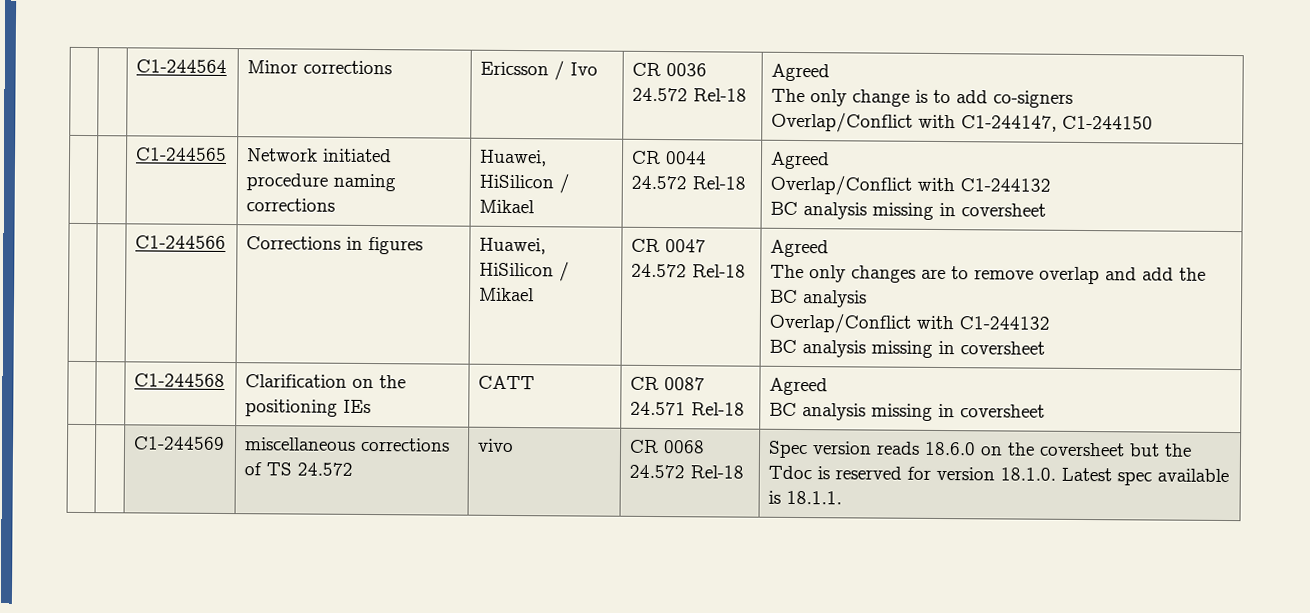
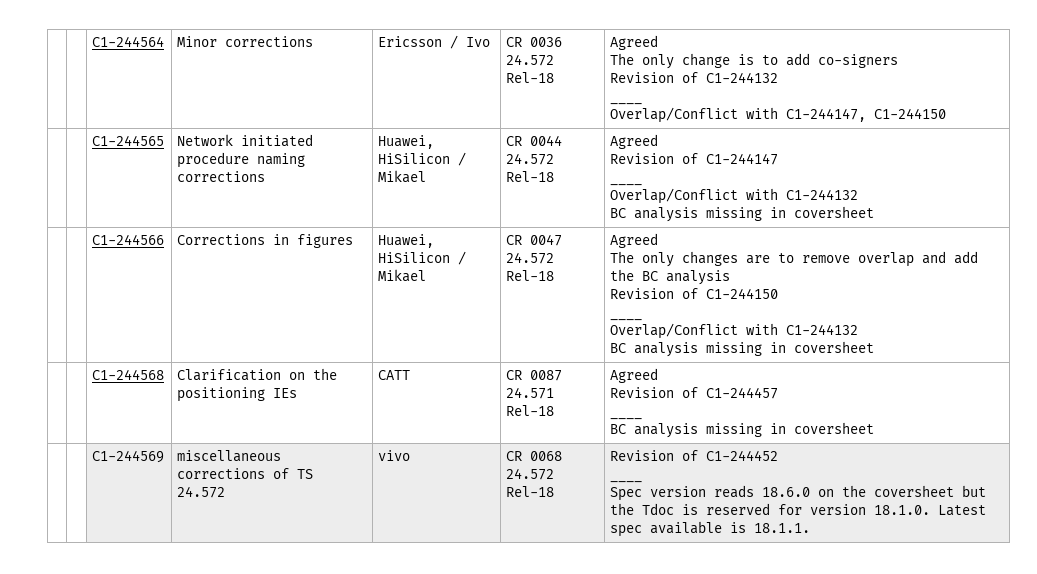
  | | C1-244564 | Minor corrections | Ericsson / Ivo | CR 0036 24.572 Rel-18 | Agreed
  The only change is to add co-signers
+ Revision of C1-244132
+ ____
  | | C1-244565 | Network initiated procedure naming corrections | Huawei, HiSilicon / Mikael | CR 0044 24.572 Rel-18 | Agreed
+ Revision of C1-244147
+ ____
  | | C1-244566 | Corrections in figures | Huawei, HiSilicon / Mikael | CR 0047 24.572 Rel-18 | Agreed
  The only changes are to remove overlap and add the BC analysis
+ Revision of C1-244150
+ ____
  | | C1-244568 | Clarification on the positioning IEs | CATT | CR 0087 24.571 Rel-18 | Agreed
+ Revision of C1-244457
+ ____
- | | C1-244569 | miscellaneous corrections of TS 24.572 | vivo | CR 0068 24.572 Rel-18 | Spec version reads 18.6.0 on the coversheet but the Tdoc is reserved for version 18.1.0. Latest spec available is 18.1.1.
+ | | C1-244569 | miscellaneous corrections of TS 24.572 | vivo | CR 0068 24.572 Rel-18 | Revision of C1-244452
+ ____
+ Spec version reads 18.6.0 on the coversheet but the Tdoc is reserved for version 18.1.0. Latest spec available is 18.1.1.

